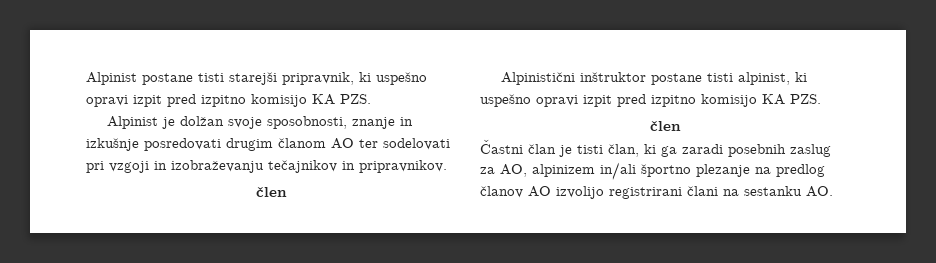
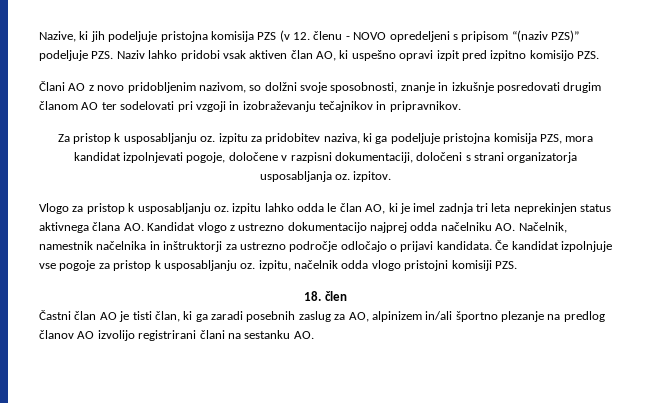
- Alpinist postane tisti starejši pripravnik, ki uspešno opravi izpit pred izpitno komisijo KA PZS.
- Alpinist je dolžan svoje sposobnosti, znanje in izkušnje posredovati drugim članom AO ter sodelovati pri vzgoji in izobraževanju tečajnikov in pripravnikov.
- člen
- Alpinistični inštruktor postane tisti alpinist, ki uspešno opravi izpit pred izpitno komisijo KA PZS.
- člen
+ Nazive, ki jih podeljuje pristojna komisija PZS (v 12. členu - NOVO opredeljeni s pripisom “(naziv PZS)” podeljuje PZS. Naziv lahko pridobi vsak aktiven član AO, ki uspešno opravi izpit pred izpitno komisijo PZS.
+ Člani AO z novo pridobljenim nazivom, so dolžni svoje sposobnosti, znanje in izkušnje posredovati drugim članom AO ter sodelovati pri vzgoji in izobraževanju tečajnikov in pripravnikov.
+ Za pristop k usposabljanju oz. izpitu za pridobitev naziva, ki ga podeljuje pristojna komisija PZS, mora kandidat izpolnjevati pogoje, določene v razpisni dokumentaciji, določeni s strani organizatorja usposabljanja oz. izpitov.
+ Vlogo za pristop k usposabljanju oz. izpitu lahko odda le član AO, ki je imel zadnja tri leta neprekinjen status aktivnega člana AO. Kandidat vlogo z ustrezno dokumentacijo najprej odda načelniku AO. Načelnik, namestnik načelnika in inštruktorji za ustrezno področje odločajo o prijavi kandidata. Če kandidat izpolnjuje vse pogoje za pristop k usposabljanju oz. izpitu, načelnik odda vlogo pristojni komisiji PZS.
+ 18. člen
- Častni član je tisti član, ki ga zaradi posebnih zaslug za AO, alpinizem in/ali športno plezanje na predlog članov AO izvolijo registrirani člani na sestanku AO.
+ Častni član AO je tisti član, ki ga zaradi posebnih zaslug za AO, alpinizem in/ali športno plezanje na predlog članov AO izvolijo registrirani člani na sestanku AO.

